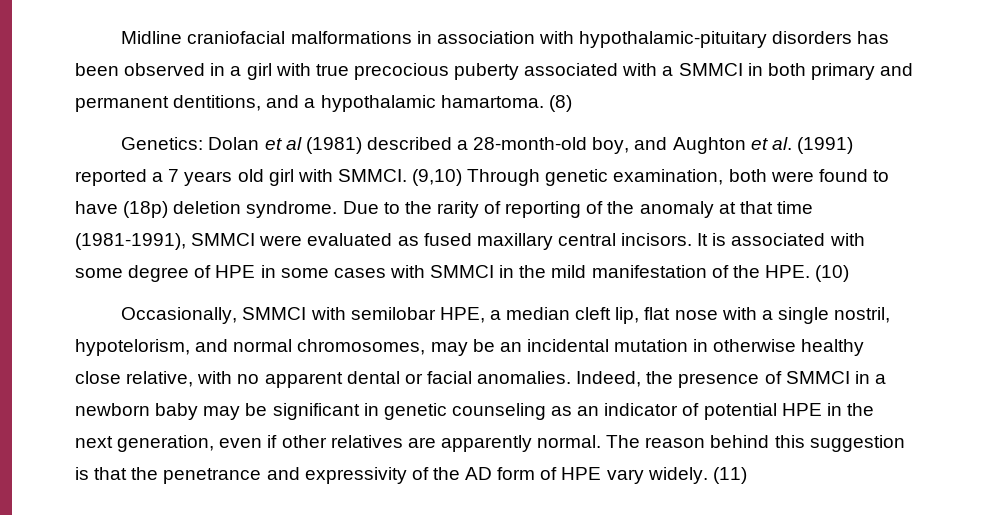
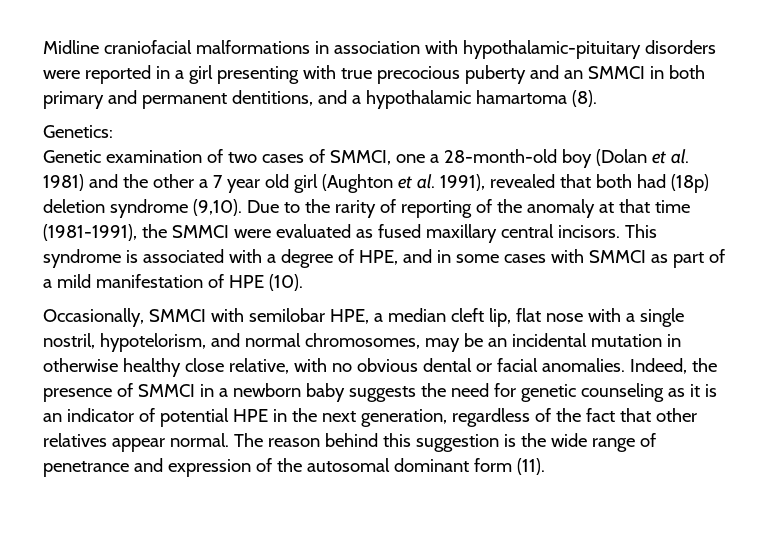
- Midline craniofacial malformations in association with hypothalamic-pituitary disorders has been observed in a girl with true precocious puberty associated with a SMMCI in both primary and permanent dentitions, and a hypothalamic hamartoma. (8)
+ Midline craniofacial malformations in association with hypothalamic-pituitary disorders were reported in a girl presenting with true precocious puberty and an SMMCI in both primary and permanent dentitions, and a hypothalamic hamartoma (8).
- Genetics: Dolan et al (1981) described a 28-month-old boy, and Aughton et al. (1991) reported a 7 years old girl with SMMCI. (9,10) Through genetic examination, both were found to have (18p) deletion syndrome.
+ Genetics:
+ Genetic examination of two cases of SMMCI, one a 28-month-old boy (Dolan et al. 1981) and the other a 7 year old girl (Aughton et al. 1991), revealed that both had (18p) deletion syndrome (9,10).
- Due to the rarity of reporting of the anomaly at that time (1981-1991), SMMCI were evaluated as fused maxillary central incisors.
+ Due to the rarity of reporting of the anomaly at that time (1981-1991), the SMMCI were evaluated as fused maxillary central incisors.
- It is associated with some degree of HPE in some cases with SMMCI in the mild manifestation of the HPE. (10)
+ This syndrome is associated with a degree of HPE, and in some cases with SMMCI as part of a mild manifestation of HPE (10).
- Occasionally, SMMCI with semilobar HPE, a median cleft lip, flat nose with a single nostril, hypotelorism, and normal chromosomes, may be an incidental mutation in otherwise healthy close relative, with no apparent dental or facial anomalies.
+ Occasionally, SMMCI with semilobar HPE, a median cleft lip, flat nose with a single nostril, hypotelorism, and normal chromosomes, may be an incidental mutation in otherwise healthy close relative, with no obvious dental or facial anomalies.
- Indeed, the presence of SMMCI in a newborn baby may be significant in genetic counseling as an indicator of potential HPE in the next generation, even if other relatives are apparently normal.
+ Indeed, the presence of SMMCI in a newborn baby suggests the need for genetic counseling as it is an indicator of potential HPE in the next generation, regardless of the fact that other relatives appear normal.
- The reason behind this suggestion is that the penetrance and expressivity of the AD form of HPE vary widely. (11)
+ The reason behind this suggestion is the wide range of penetrance and expression of the autosomal dominant form (11).

